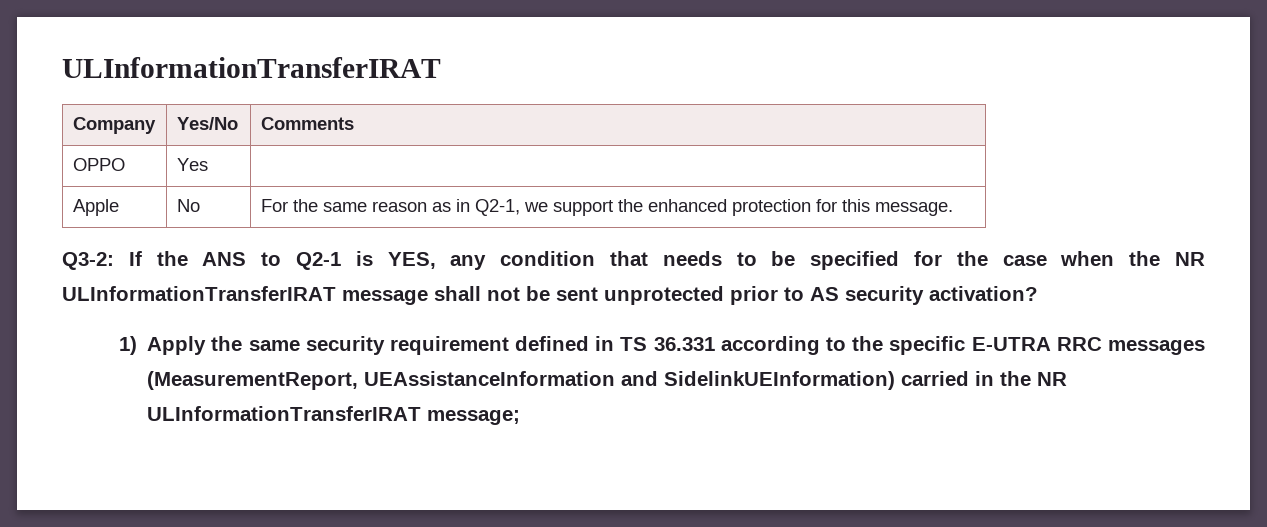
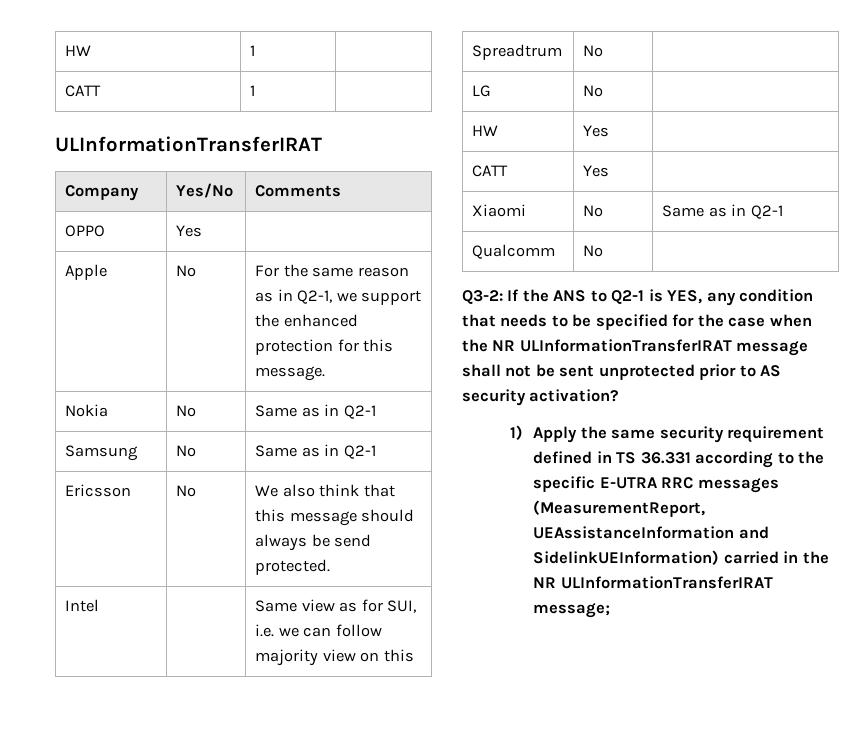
+ HW | 1 |
+ CATT | 1 |
+ Nokia | No | Same as in Q2-1
+ Samsung | No | Same as in Q2-1
+ Ericsson | No | We also think that this message should always be send protected.
+ Intel | | Same view as for SUI, i.e. we can follow majority view on this
+ Spreadtrum | No |
+ LG | No |
+ HW | Yes |
+ CATT | Yes |
+ Xiaomi | No | Same as in Q2-1
+ Qualcomm | No |

